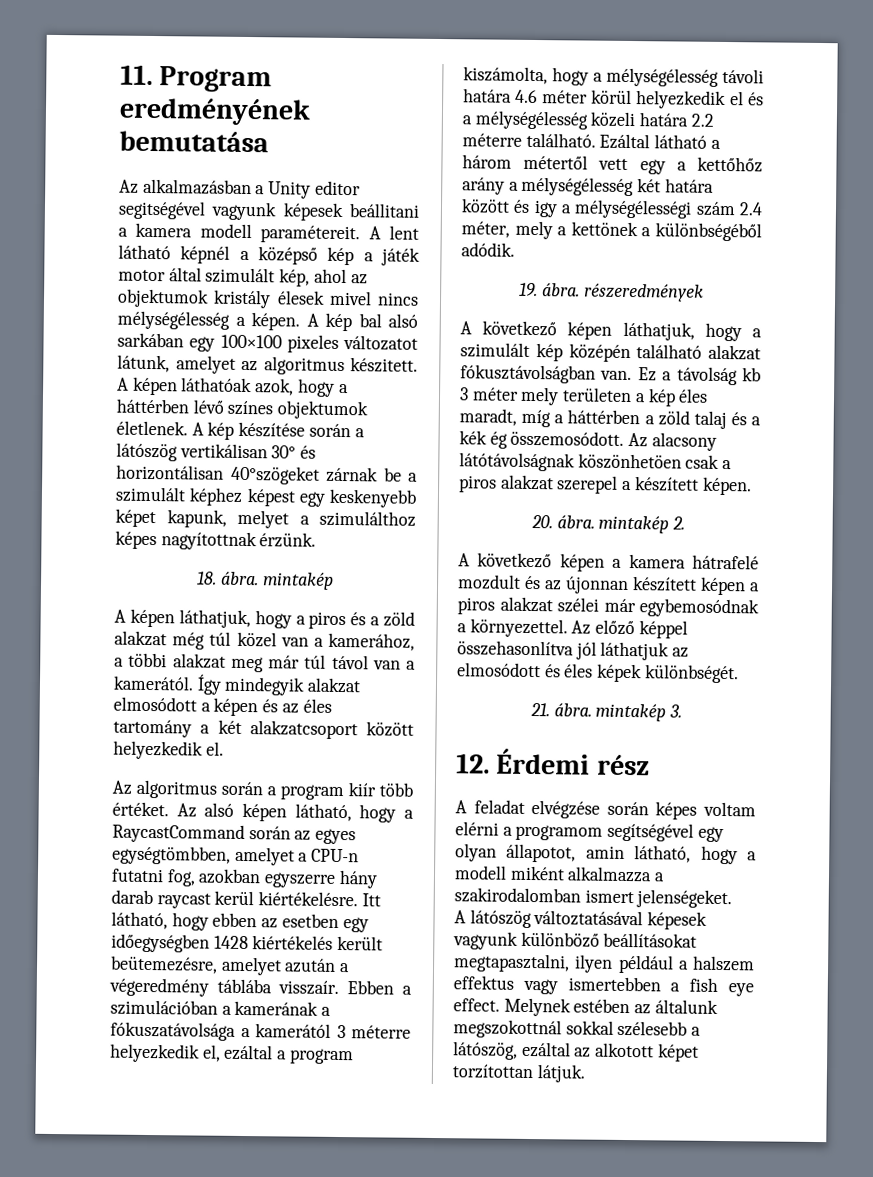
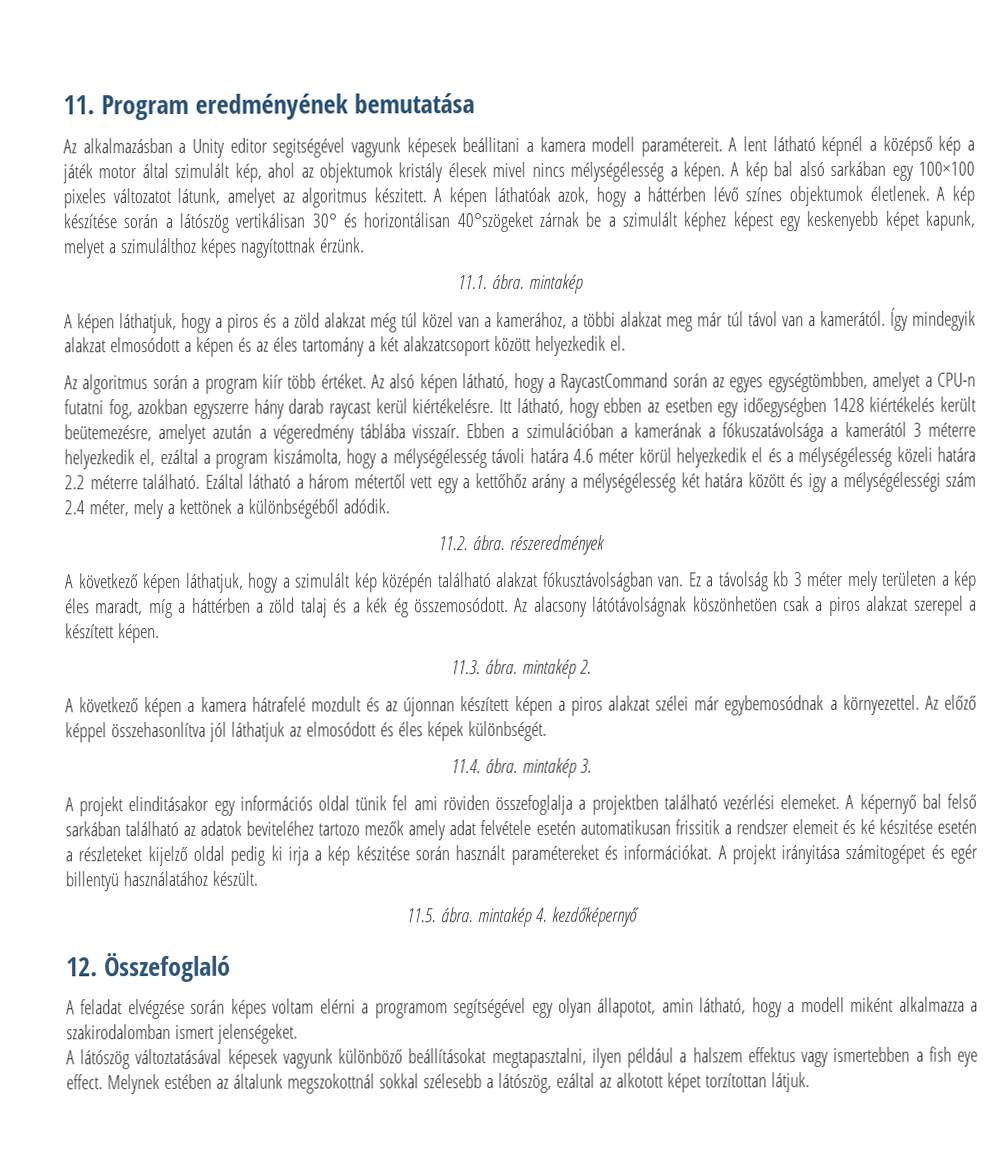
- 18. ábra. mintakép
+ 11.1. ábra. mintakép
- 19. ábra. részeredmények
+ 11.2. ábra. részeredmények
- 20. ábra. mintakép 2.
+ 11.3. ábra. mintakép 2.
- 21. ábra. mintakép 3.
+ 11.4. ábra. mintakép 3.
+ A projekt elinditásakor egy információs oldal tünik fel ami röviden összefoglalja a projektben található vezérlési elemeket. A képernyő bal felső sarkában található az adatok beviteléhez tartozo mezők amely adat felvétele esetén automatikusan frissitik a rendszer elemeit és ké készitése esetén a részleteket kijelző oldal pedig ki irja a kép készitése során használt paramétereket és információkat. A projekt irányitása számitogépet és egér billentyü használatához készült.
+ 11.5. ábra. mintakép 4. kezdőképernyő
- 12. Érdemi rész
+ 12. Összefoglaló

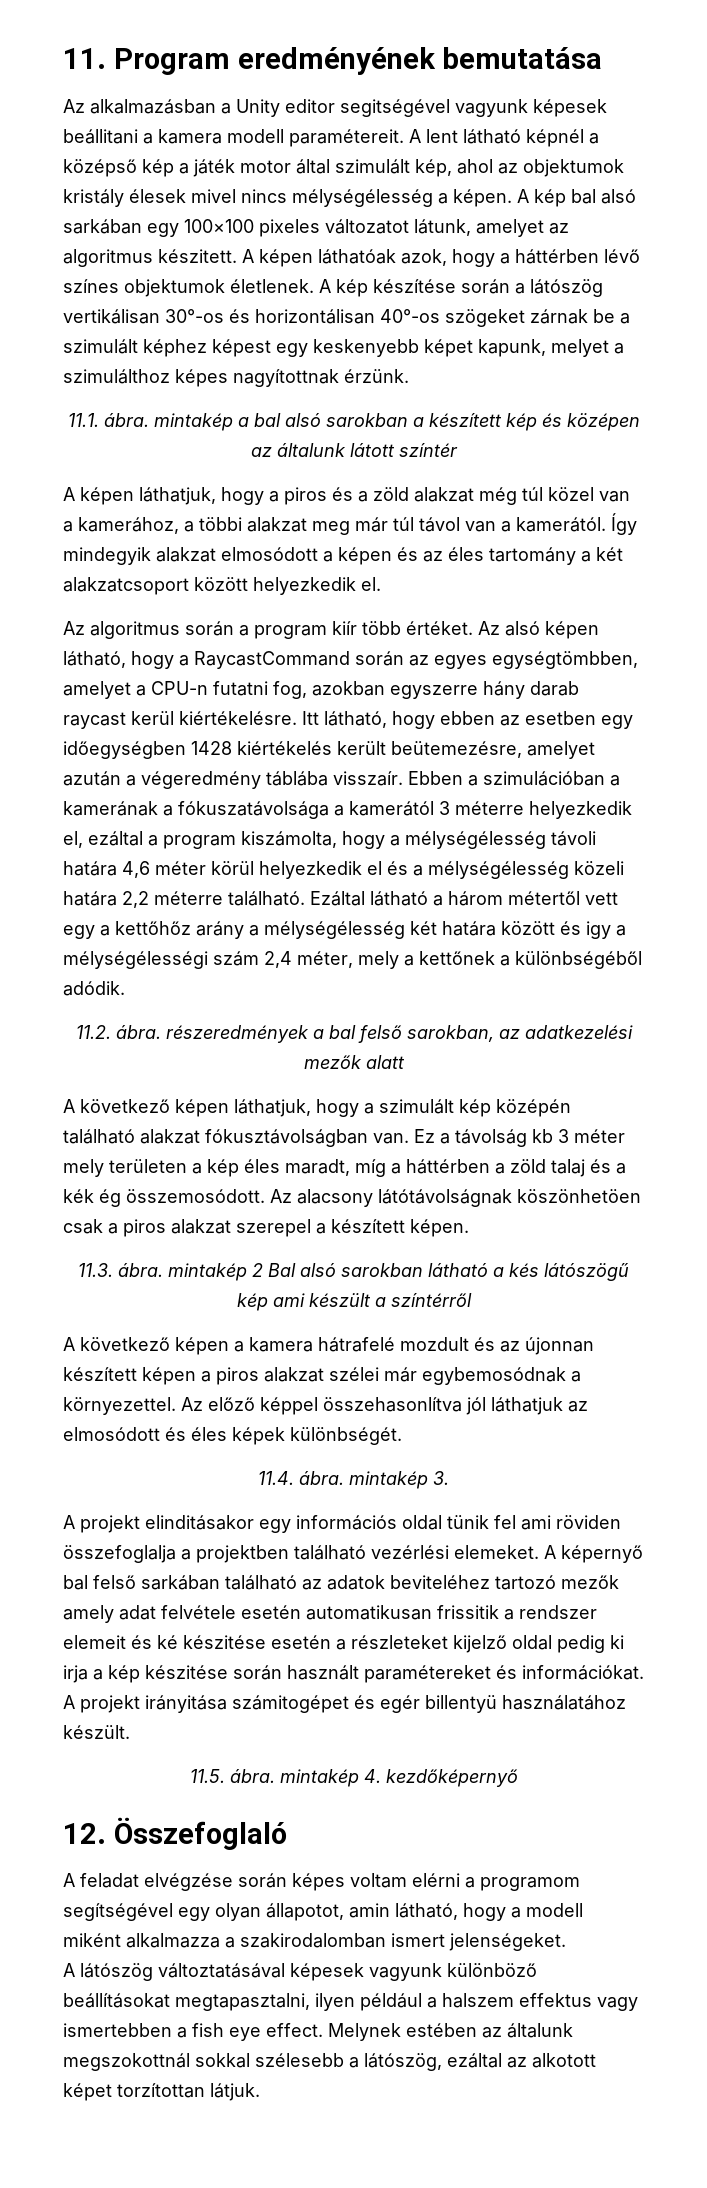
- A kép készítése során a látószög vertikálisan 30° és horizontálisan 40°szögeket zárnak be a szimulált képhez képest egy keskenyebb képet kapunk, melyet a szimulálthoz képes nagyítottnak érzünk.
+ A kép készítése során a látószög vertikálisan 30°-os és horizontálisan 40°-os szögeket zárnak be a szimulált képhez képest egy keskenyebb képet kapunk, melyet a szimulálthoz képes nagyítottnak érzünk.
- 11.1. ábra. mintakép
+ 11.1. ábra. mintakép a bal alsó sarokban a készített kép és középen az általunk látott színtér
- Ebben a szimulációban a kamerának a fókuszatávolsága a kamerától 3 méterre helyezkedik el, ezáltal a program kiszámolta, hogy a mélységélesség távoli határa 4.6 méter körül helyezkedik el és a mélységélesség közeli határa 2.2 méterre található.
+ Ebben a szimulációban a kamerának a fókuszatávolsága a kamerától 3 méterre helyezkedik el, ezáltal a program kiszámolta, hogy a mélységélesség távoli határa 4,6 méter körül helyezkedik el és a mélységélesség közeli határa 2,2 méterre található.
- Ezáltal látható a három métertől vett egy a kettőhőz arány a mélységélesség két határa között és igy a mélységélességi szám 2.4 méter, mely a kettönek a különbségéből adódik.
+ Ezáltal látható a három métertől vett egy a kettőhőz arány a mélységélesség két határa között és igy a mélységélességi szám 2,4 méter, mely a kettőnek a különbségéből adódik.
- 11.2. ábra. részeredmények
+ 11.2. ábra. részeredmények a bal felső sarokban, az adatkezelési mezők alatt
- 11.3. ábra. mintakép 2.
+ 11.3. ábra. mintakép 2 Bal alsó sarokban látható a kés látószögű kép ami készült a színtérről
- A képernyő bal felső sarkában található az adatok beviteléhez tartozo mezők amely adat felvétele esetén automatikusan frissitik a rendszer elemeit és ké készitése esetén a részleteket kijelző oldal pedig ki irja a kép készitése során használt paramétereket és információkat.
+ A képernyő bal felső sarkában található az adatok beviteléhez tartozó mezők amely adat felvétele esetén automatikusan frissitik a rendszer elemeit és ké készitése esetén a részleteket kijelző oldal pedig ki irja a kép készitése során használt paramétereket és információkat.

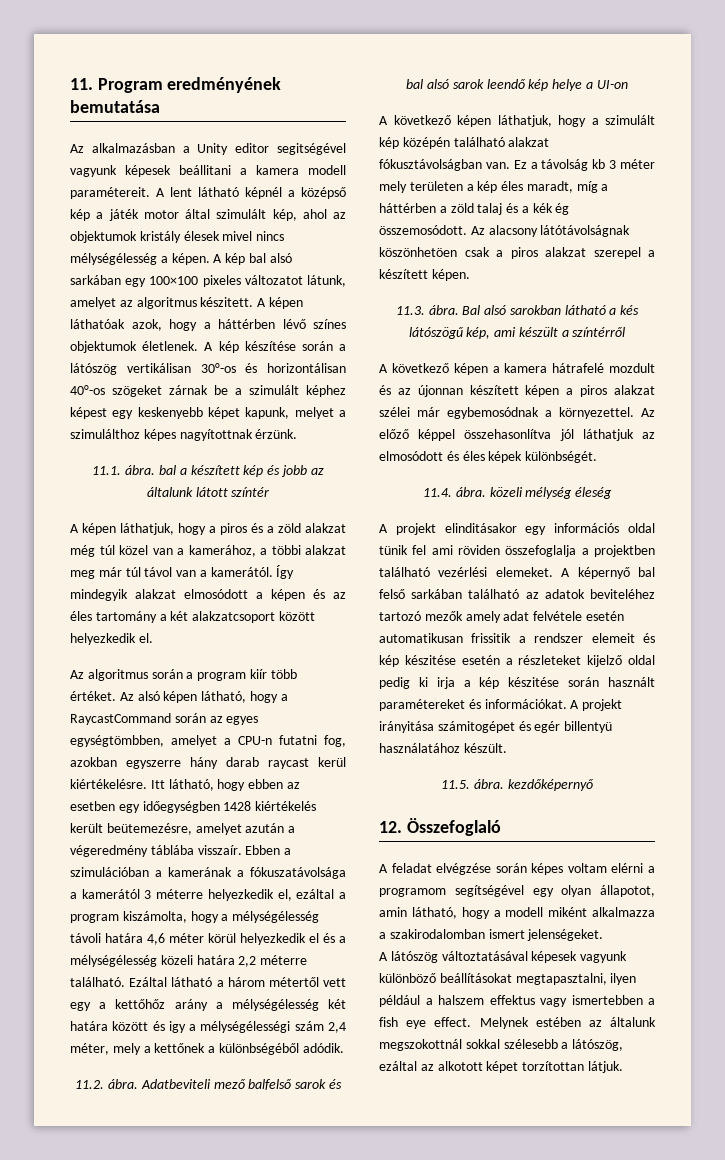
- 11.1. ábra. mintakép a bal alsó sarokban a készített kép és középen az általunk látott színtér
+ 11.1. ábra. bal a készített kép és jobb az általunk látott színtér
- 11.2. ábra. részeredmények a bal felső sarokban, az adatkezelési mezők alatt
+ 11.2. ábra. Adatbeviteli mező balfelső sarok és bal alsó sarok leendő kép helye a UI-on
- 11.3. ábra. mintakép 2 Bal alsó sarokban látható a kés látószögű kép ami készült a színtérről
+ 11.3. ábra. Bal alsó sarokban látható a kés látószögű kép, ami készült a színtérről
- 11.4. ábra. mintakép 3.
+ 11.4. ábra. közeli mélység éleség
- A képernyő bal felső sarkában található az adatok beviteléhez tartozó mezők amely adat felvétele esetén automatikusan frissitik a rendszer elemeit és ké készitése esetén a részleteket kijelző oldal pedig ki irja a kép készitése során használt paramétereket és információkat.
+ A képernyő bal felső sarkában található az adatok beviteléhez tartozó mezők amely adat felvétele esetén automatikusan frissitik a rendszer elemeit és kép készitése esetén a részleteket kijelző oldal pedig ki irja a kép készitése során használt paramétereket és információkat.
- 11.5. ábra. mintakép 4. kezdőképernyő
+ 11.5. ábra. kezdőképernyő

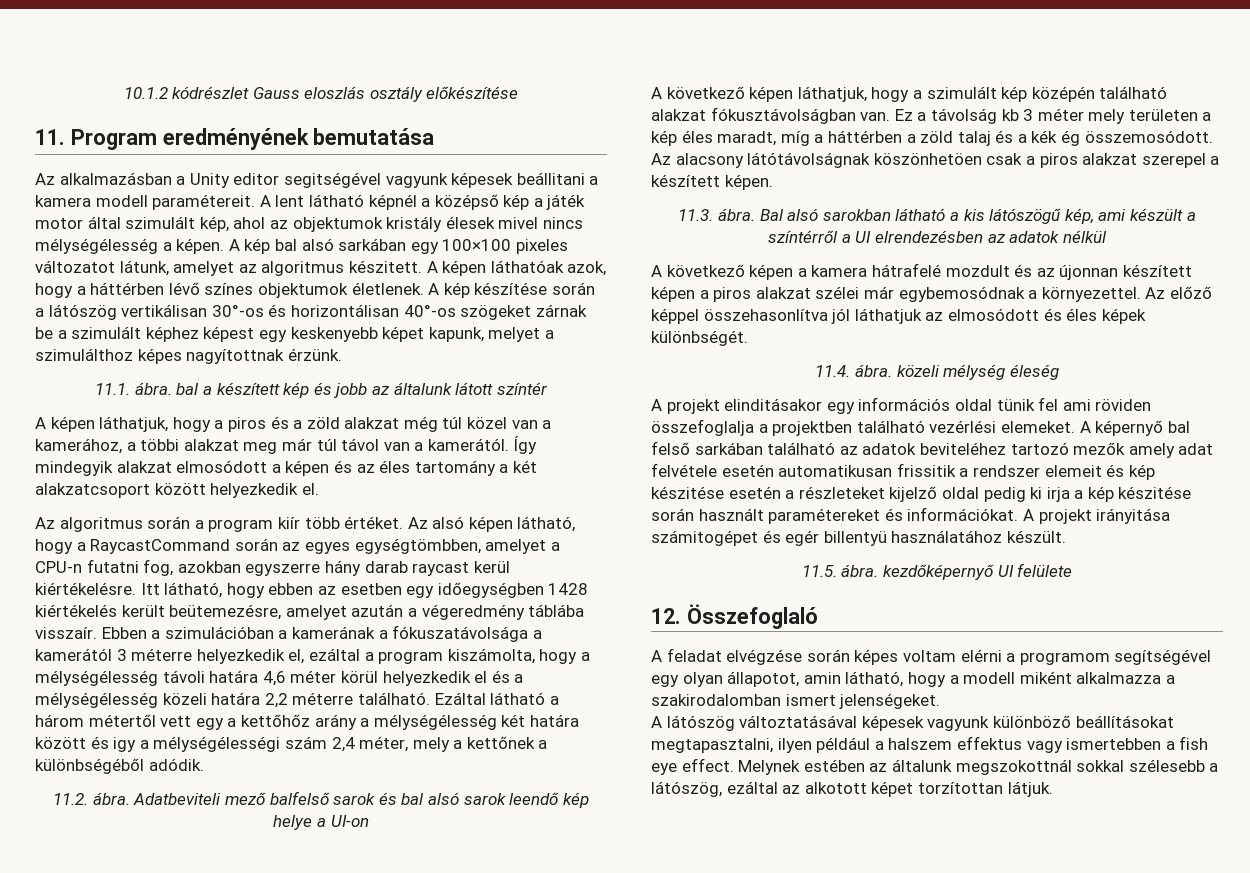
+ 10.1.2 kódrészlet Gauss eloszlás osztály előkészítése
- Bal alsó sarokban látható a kés látószögű kép, ami készült a színtérről
+ Bal alsó sarokban látható a kis látószögű kép, ami készült a színtérről a UI elrendezésben az adatok nélkül
- 11.5. ábra. kezdőképernyő
+ 11.5. ábra. kezdőképernyő UI felülete

